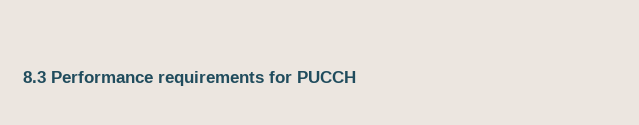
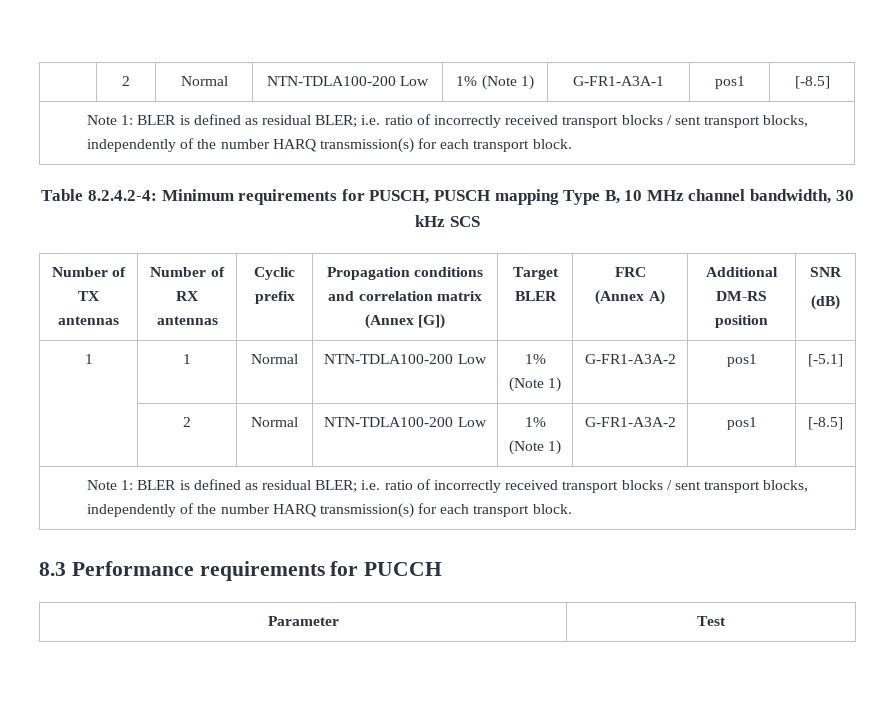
+ | 2 | Normal | NTN-TDLA100-200 Low | 1% (Note 1) | G-FR1-A3A-1 | pos1 | [-8.5]
+ Note 1: BLER is defined as residual BLER; i.e. ratio of incorrectly received transport blocks / sent transport blocks, independently of the number HARQ transmission(s) for each transport block.
+ Table 8.2.4.2-4: Minimum requirements for PUSCH, PUSCH mapping Type B, 10 MHz channel bandwidth, 30 kHz SCS
+ Number of TX antennas | Number of RX antennas | Cyclic prefix | Propagation conditions and correlation matrix (Annex [G]) | Target BLER | FRC
+ (Annex A) | Additional DM-RS position | SNR
+ (dB)
+ 1 | 1 | Normal | NTN-TDLA100-200 Low | 1% (Note 1) | G-FR1-A3A-2 | pos1 | [-5.1]
+ | 2 | Normal | NTN-TDLA100-200 Low | 1% (Note 1) | G-FR1-A3A-2 | pos1 | [-8.5]
+ Note 1: BLER is defined as residual BLER; i.e. ratio of incorrectly received transport blocks / sent transport blocks, independently of the number HARQ transmission(s) for each transport block.
+ Parameter | Test

